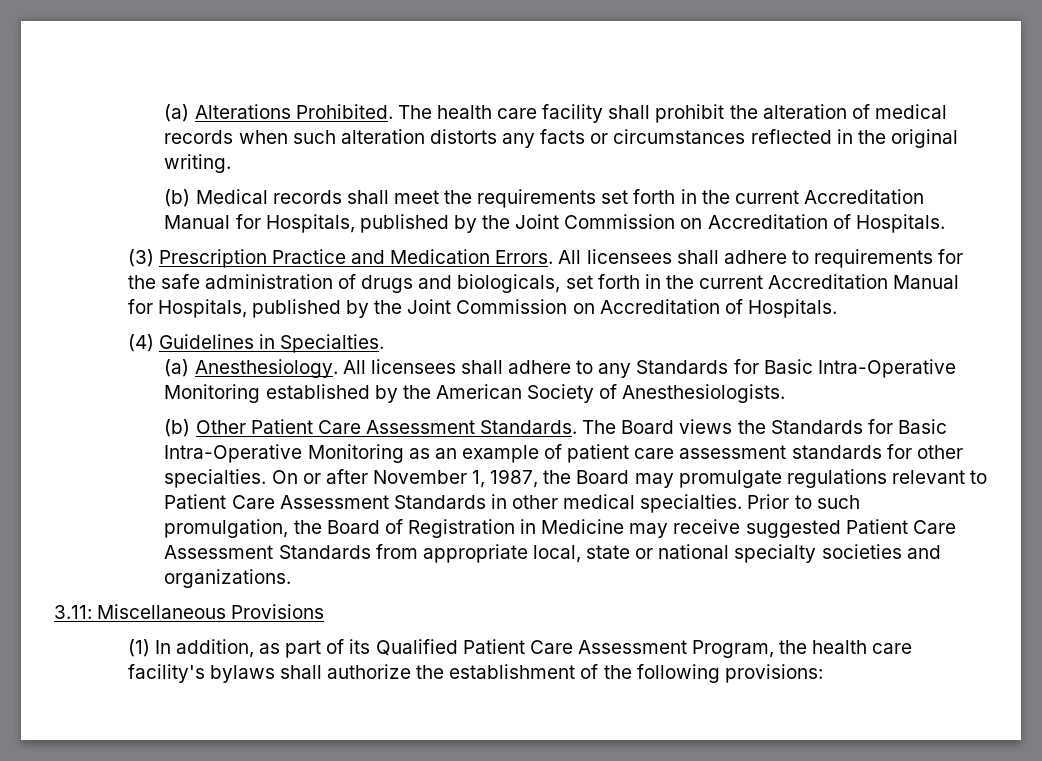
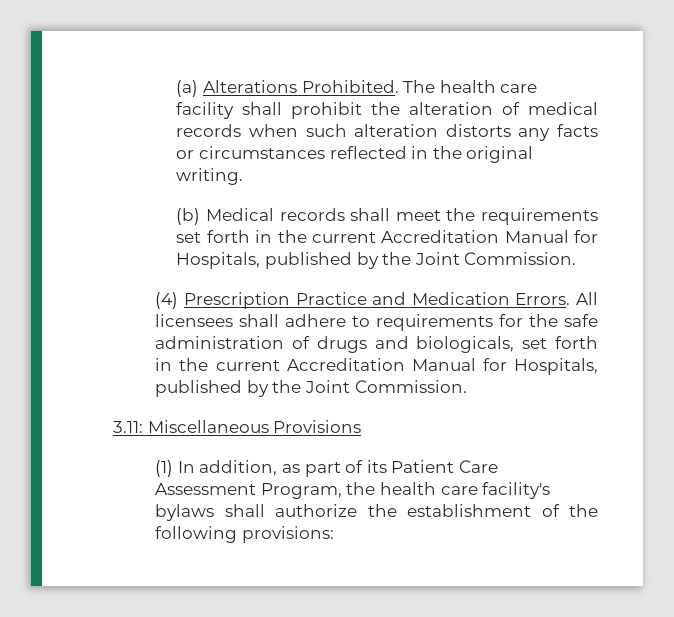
- (b) Medical records shall meet the requirements set forth in the current Accreditation Manual for Hospitals, published by the Joint Commission on Accreditation of Hospitals.
- (3) Prescription Practice and Medication Errors.
+ (b) Medical records shall meet the requirements set forth in the current Accreditation Manual for Hospitals, published by the Joint Commission.
+ (4) Prescription Practice and Medication Errors.
- All licensees shall adhere to requirements for the safe administration of drugs and biologicals, set forth in the current Accreditation Manual for Hospitals, published by the Joint Commission on Accreditation of Hospitals.
- (4) Guidelines in Specialties.
- (a) Anesthesiology. All licensees shall adhere to any Standards for Basic Intra-Operative Monitoring established by the American Society of Anesthesiologists.
- (b) Other Patient Care Assessment Standards. The Board views the Standards for Basic Intra-Operative Monitoring as an example of patient care assessment standards for other specialties. On or after November 1, 1987, the Board may promulgate regulations relevant to Patient Care Assessment Standards in other medical specialties. Prior to such promulgation, the Board of Registration in Medicine may receive suggested Patient Care Assessment Standards from appropriate local, state or national specialty societies and organizations.
+ All licensees shall adhere to requirements for the safe administration of drugs and biologicals, set forth in the current Accreditation Manual for Hospitals, published by the Joint Commission.
- (1) In addition, as part of its Qualified Patient Care Assessment Program, the health care facility's bylaws shall authorize the establishment of the following provisions:
+ (1) In addition, as part of its Patient Care Assessment Program, the health care facility's bylaws shall authorize the establishment of the following provisions:

